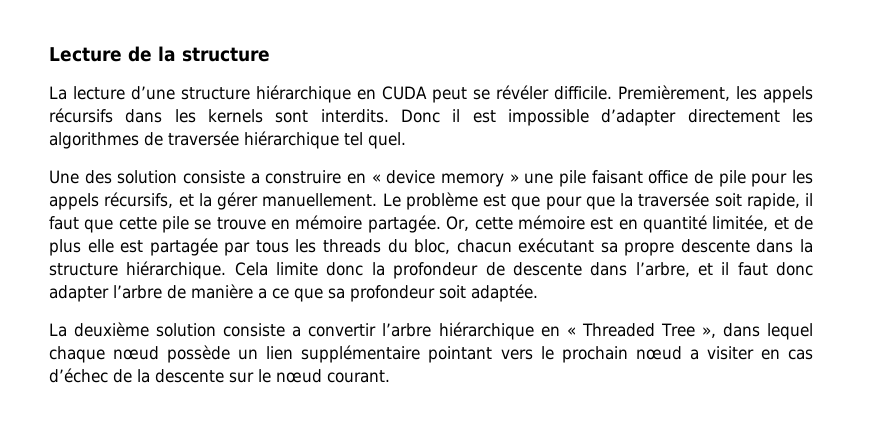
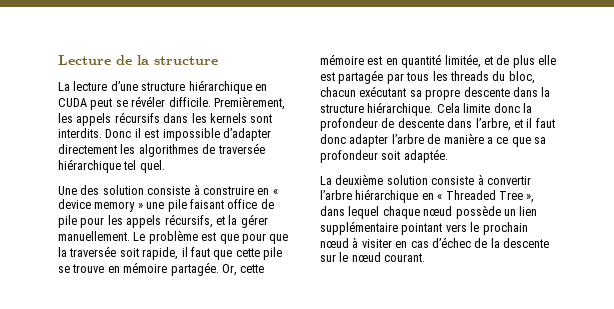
- Une des solution consiste a construire en « device memory » une pile faisant office de pile pour les appels récursifs, et la gérer manuellement.
+ Une des solution consiste à construire en « device memory » une pile faisant office de pile pour les appels récursifs, et la gérer manuellement.
- La deuxième solution consiste a convertir l’arbre hiérarchique en « Threaded Tree », dans lequel chaque nœud possède un lien supplémentaire pointant vers le prochain nœud a visiter en cas d’échec de la descente sur le nœud courant.
+ La deuxième solution consiste à convertir l’arbre hiérarchique en « Threaded Tree », dans lequel chaque nœud possède un lien supplémentaire pointant vers le prochain nœud à visiter en cas d’échec de la descente sur le nœud courant.

